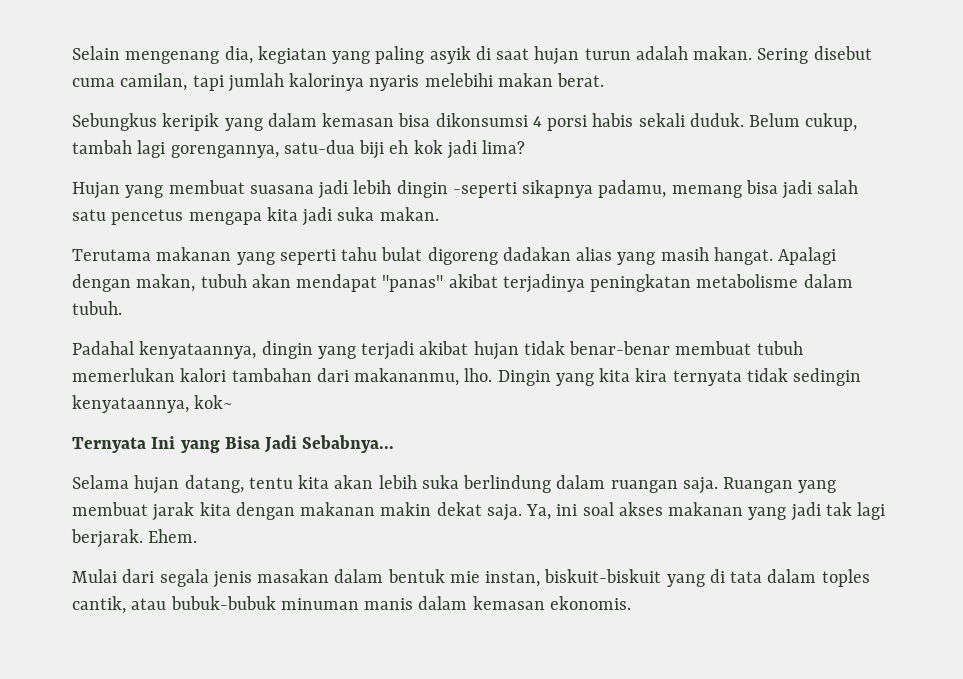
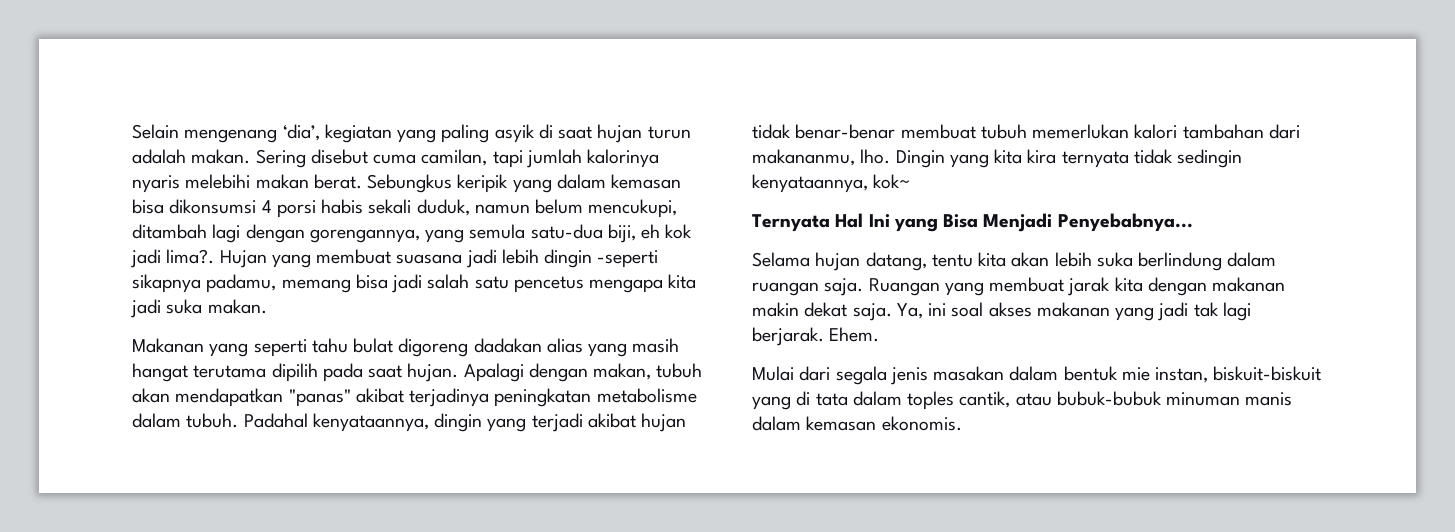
- Selain mengenang dia, kegiatan yang paling asyik di saat hujan turun adalah makan.
+ Selain mengenang ‘dia’, kegiatan yang paling asyik di saat hujan turun adalah makan.
- Sering disebut cuma camilan, tapi jumlah kalorinya nyaris melebihi makan berat.
- Sebungkus keripik yang dalam kemasan bisa dikonsumsi 4 porsi habis sekali duduk. Belum cukup, tambah lagi gorengannya, satu-dua biji eh kok jadi lima?
- Hujan yang membuat suasana jadi lebih dingin -seperti sikapnya padamu, memang bisa jadi salah satu pencetus mengapa kita jadi suka makan.
+ Sering disebut cuma camilan, tapi jumlah kalorinya nyaris melebihi makan berat. Sebungkus keripik yang dalam kemasan bisa dikonsumsi 4 porsi habis sekali duduk, namun belum mencukupi, ditambah lagi dengan gorengannya, yang semula satu-dua biji, eh kok jadi lima?. Hujan yang membuat suasana jadi lebih dingin -seperti sikapnya padamu, memang bisa jadi salah satu pencetus mengapa kita jadi suka makan.
- Terutama makanan yang seperti tahu bulat digoreng dadakan alias yang masih hangat.
+ Makanan yang seperti tahu bulat digoreng dadakan alias yang masih hangat terutama dipilih pada saat hujan.
- Apalagi dengan makan, tubuh akan mendapat "panas" akibat terjadinya peningkatan metabolisme dalam tubuh.
- Padahal kenyataannya, dingin yang terjadi akibat hujan tidak benar-benar membuat tubuh memerlukan kalori tambahan dari makananmu, lho.
+ Apalagi dengan makan, tubuh akan mendapatkan "panas" akibat terjadinya peningkatan metabolisme dalam tubuh. Padahal kenyataannya, dingin yang terjadi akibat hujan tidak benar-benar membuat tubuh memerlukan kalori tambahan dari makananmu, lho.
- Ternyata Ini yang Bisa Jadi Sebabnya...
+ Ternyata Hal Ini yang Bisa Menjadi Penyebabnya...

